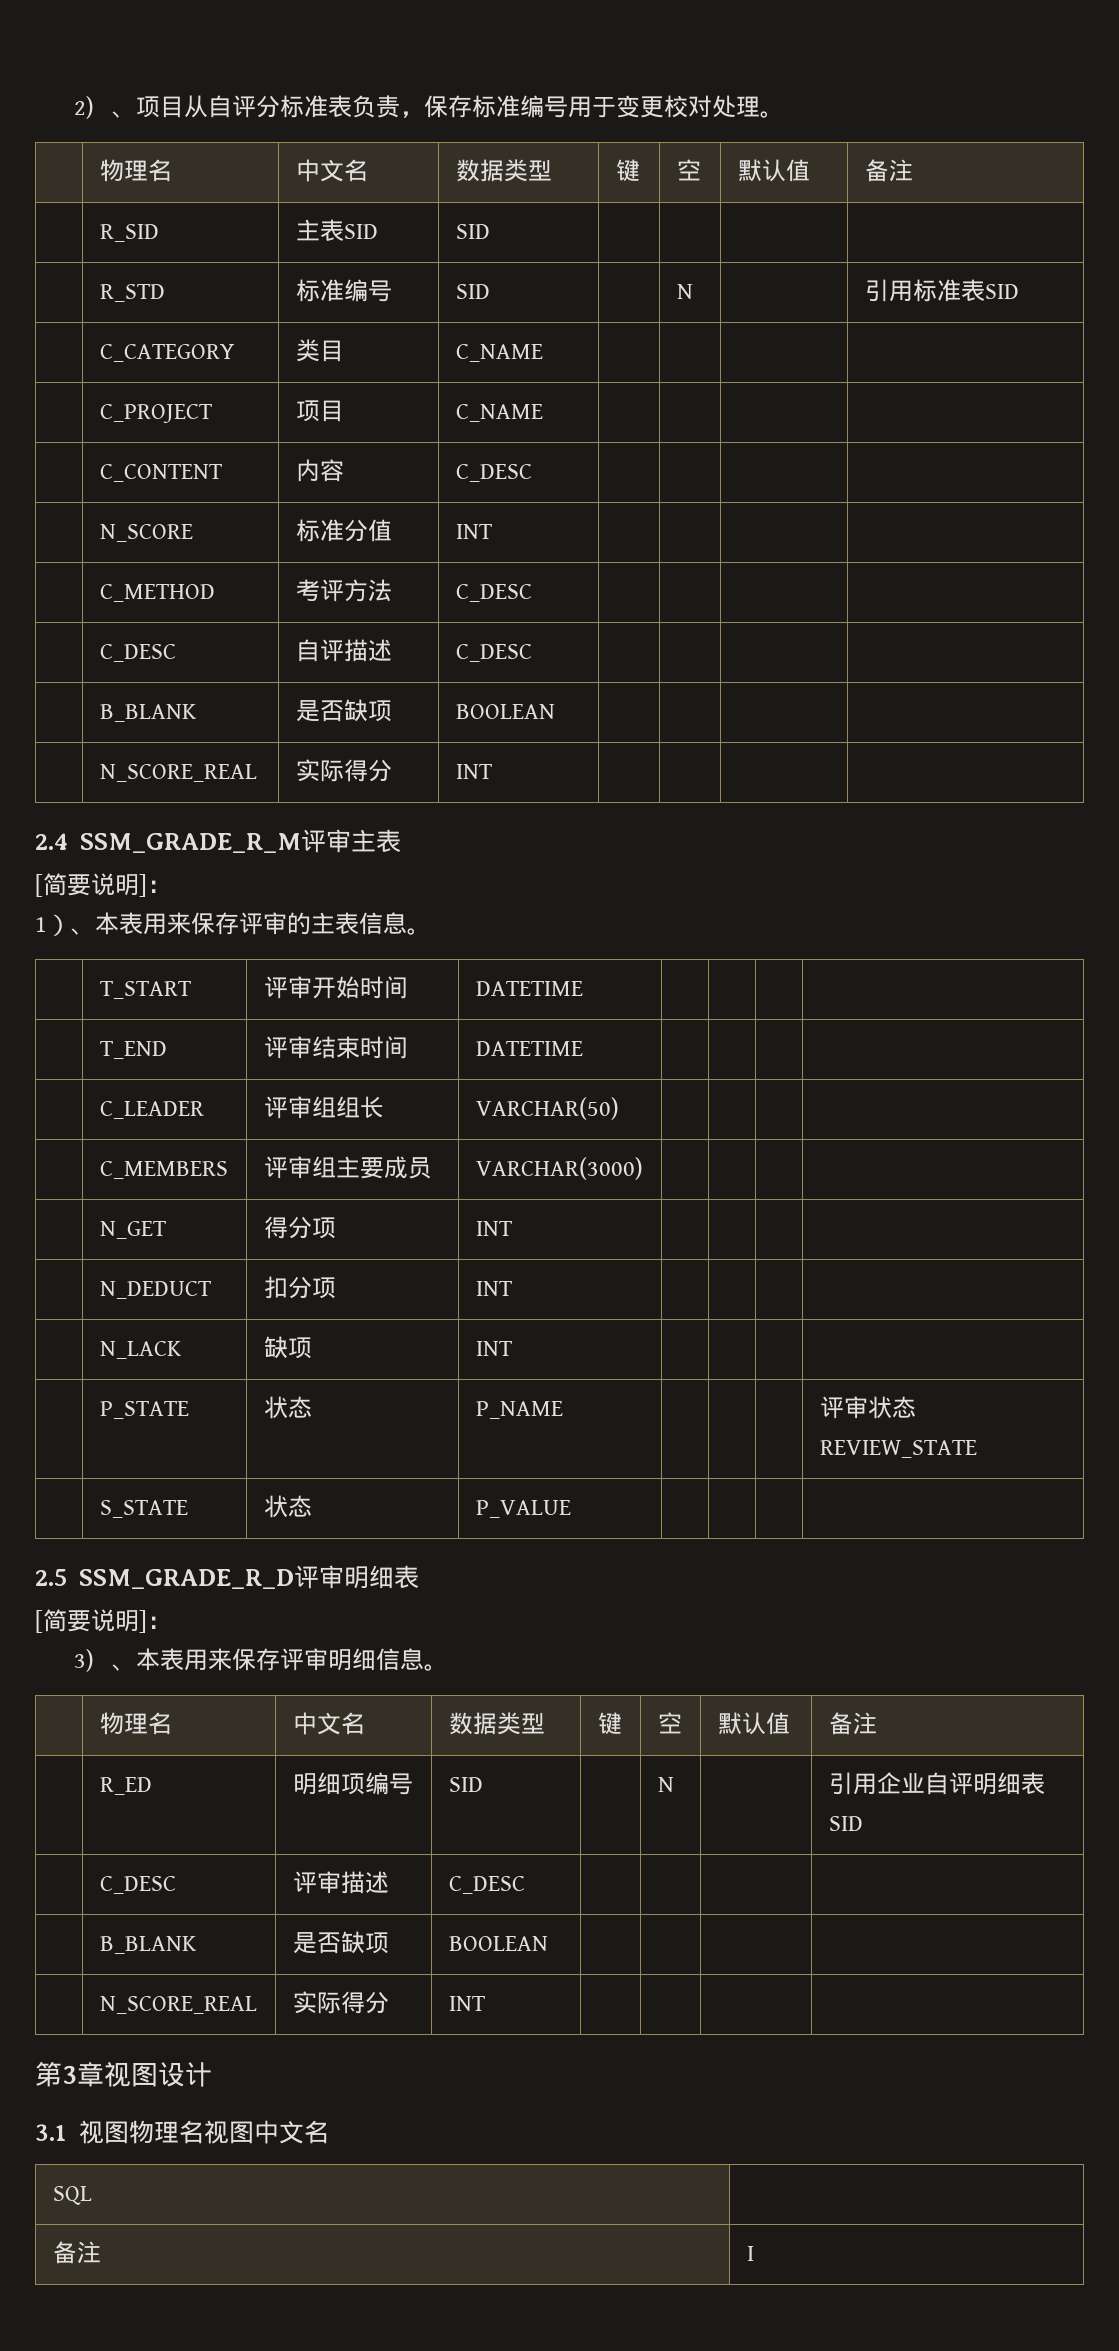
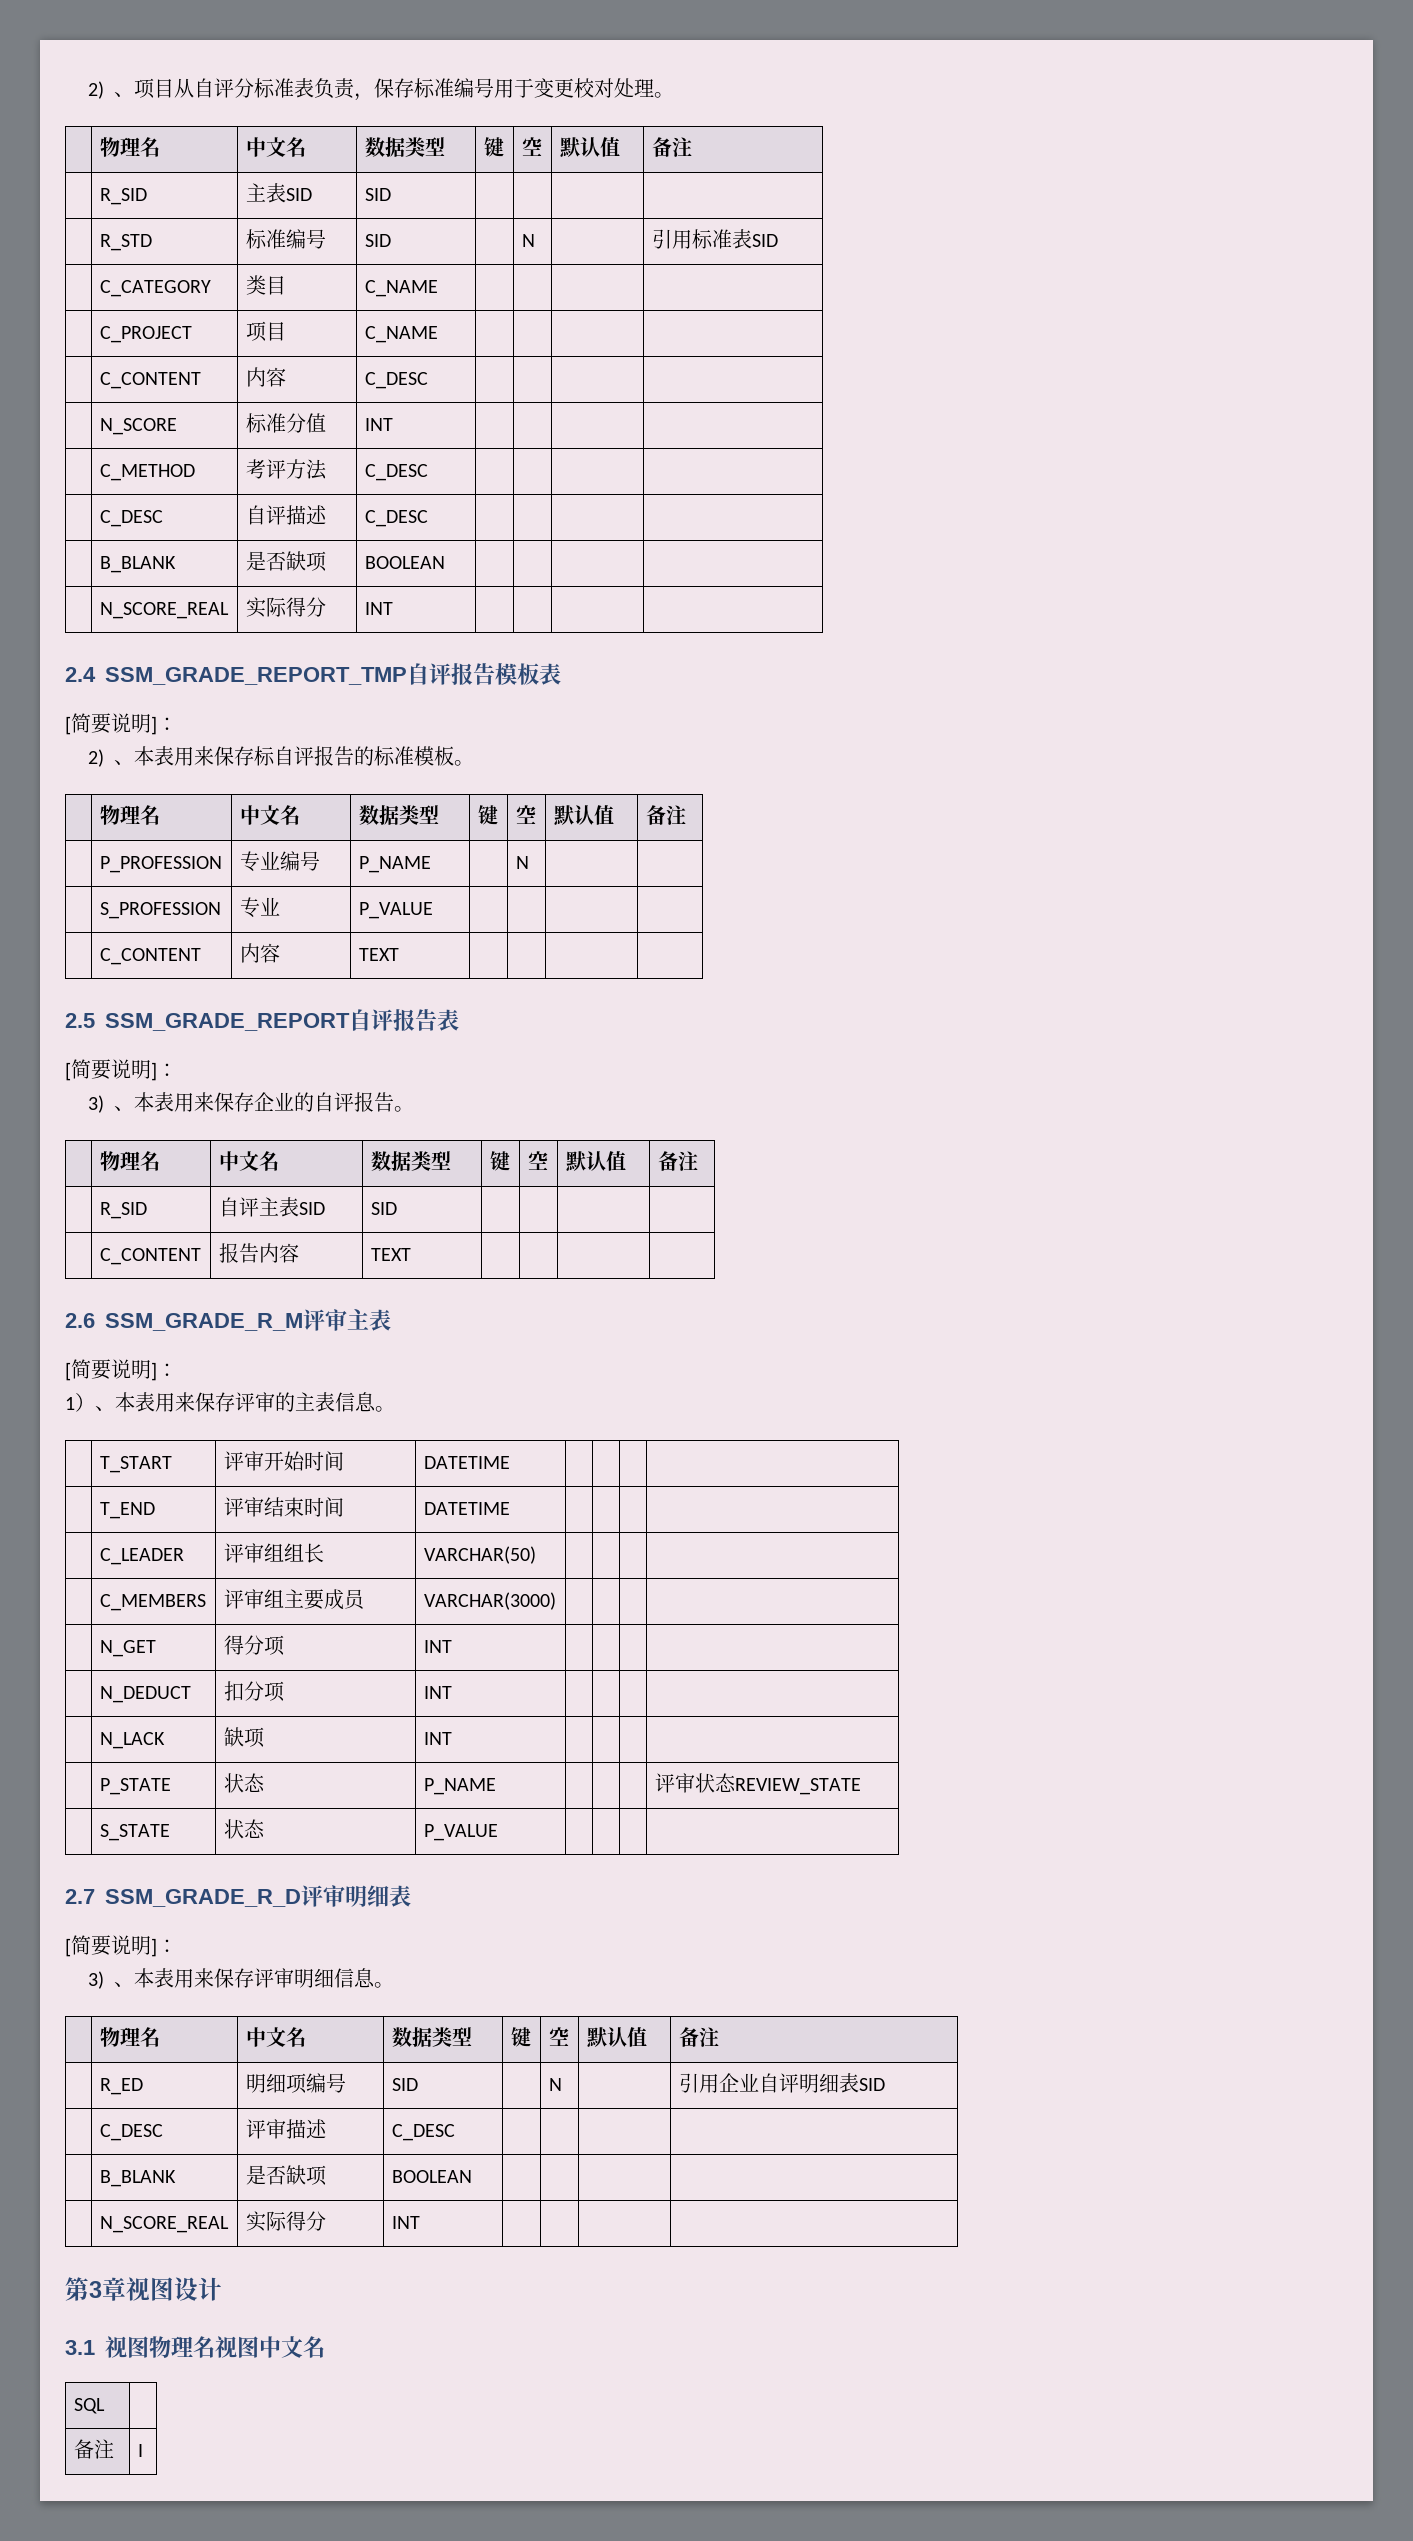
- 2.4 SSM_GRADE_R_M评审主表
+ 2.4 SSM_GRADE_REPORT_TMP自评报告模板表
+ [简要说明]：
+ 2)、本表用来保存标自评报告的标准模板。
+ | 物理名 | 中文名 | 数据类型 | 键 | 空 | 默认值 | 备注
+ | P_PROFESSION | 专业编号 | P_NAME | | N | |
+ | S_PROFESSION | 专业 | P_VALUE | | | |
+ | C_CONTENT | 内容 | TEXT | | | |
+ 2.5 SSM_GRADE_REPORT自评报告表
+ [简要说明]：
+ 3)、本表用来保存企业的自评报告。
+ | 物理名 | 中文名 | 数据类型 | 键 | 空 | 默认值 | 备注
+ | R_SID | 自评主表SID | SID | | | |
+ | C_CONTENT | 报告内容 | TEXT | | | |
+ 2.6 SSM_GRADE_R_M评审主表
- 2.5 SSM_GRADE_R_D评审明细表
+ 2.7 SSM_GRADE_R_D评审明细表

